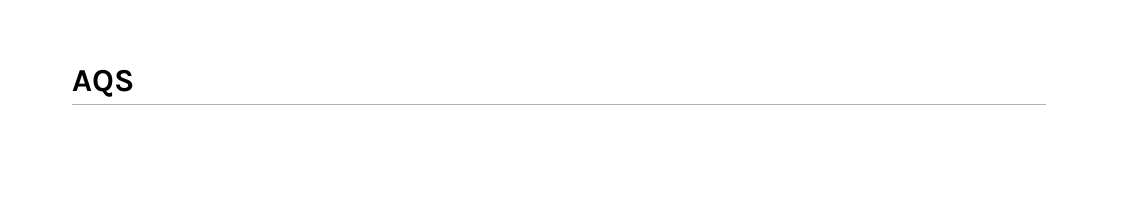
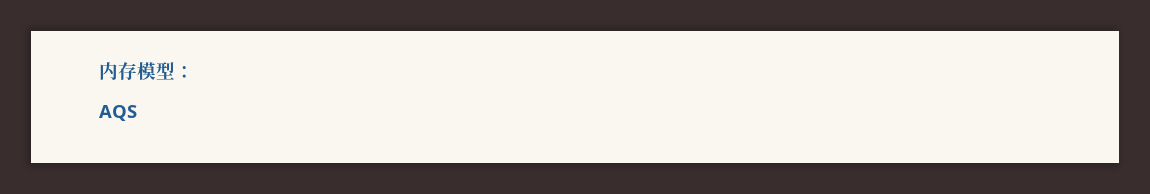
+ 内存模型：

